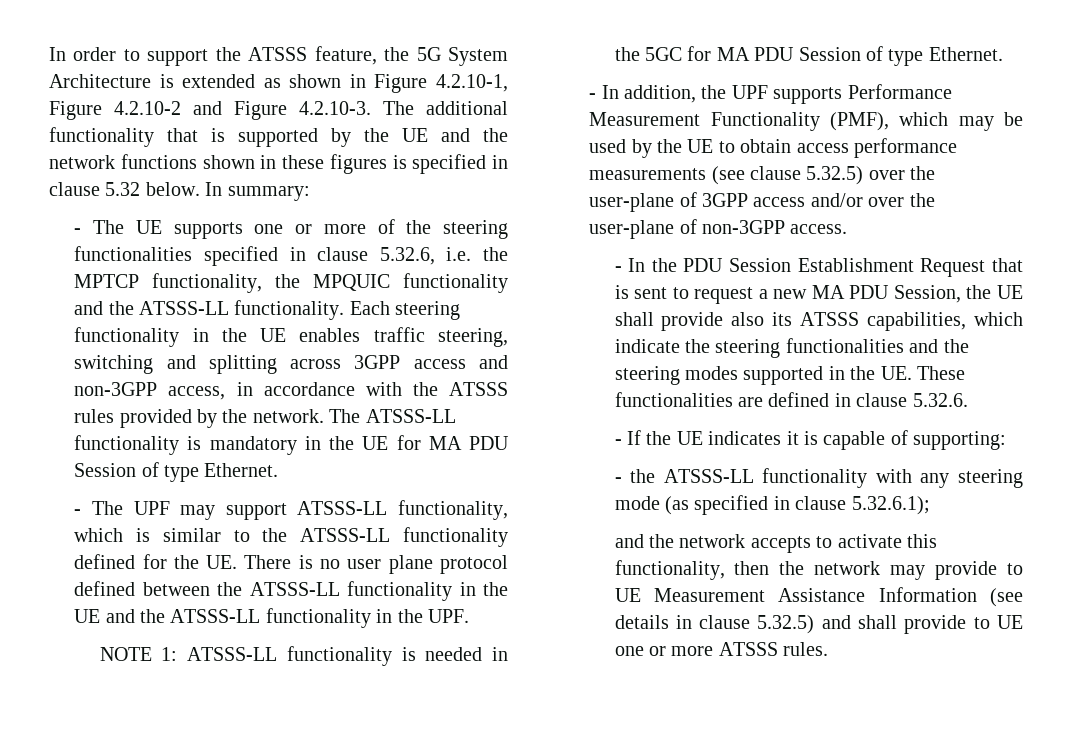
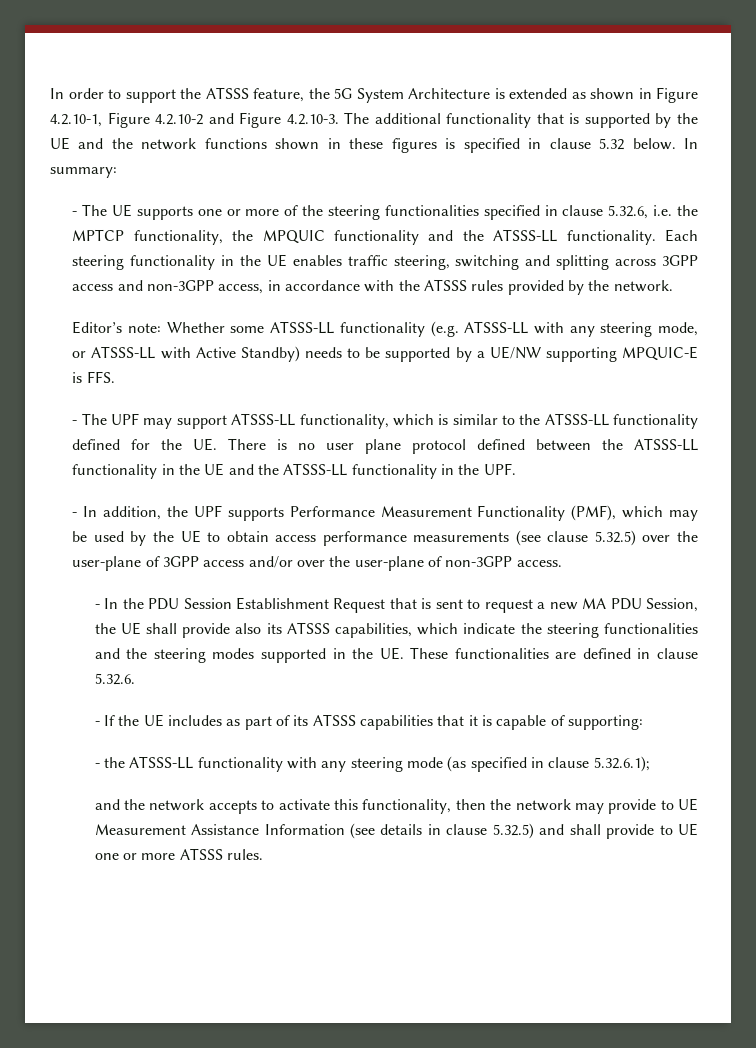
- Each steering functionality in the UE enables traffic steering, switching and splitting across 3GPP access and non-3GPP access, in accordance with the ATSSS rules provided by the network. The ATSSS-LL functionality is mandatory in the UE for MA PDU Session of type Ethernet.
+ Each steering functionality in the UE enables traffic steering, switching and splitting across 3GPP access and non-3GPP access, in accordance with the ATSSS rules provided by the network.
+ Editor’s note: Whether some ATSSS-LL functionality (e.g. ATSSS-LL with any steering mode, or ATSSS-LL with Active Standby) needs to be supported by a UE/NW supporting MPQUIC-E is FFS.
- NOTE 1: ATSSS-LL functionality is needed in the 5GC for MA PDU Session of type Ethernet.
- - If the UE indicates it is capable of supporting:
+ - If the UE includes as part of its ATSSS capabilities that it is capable of supporting:

